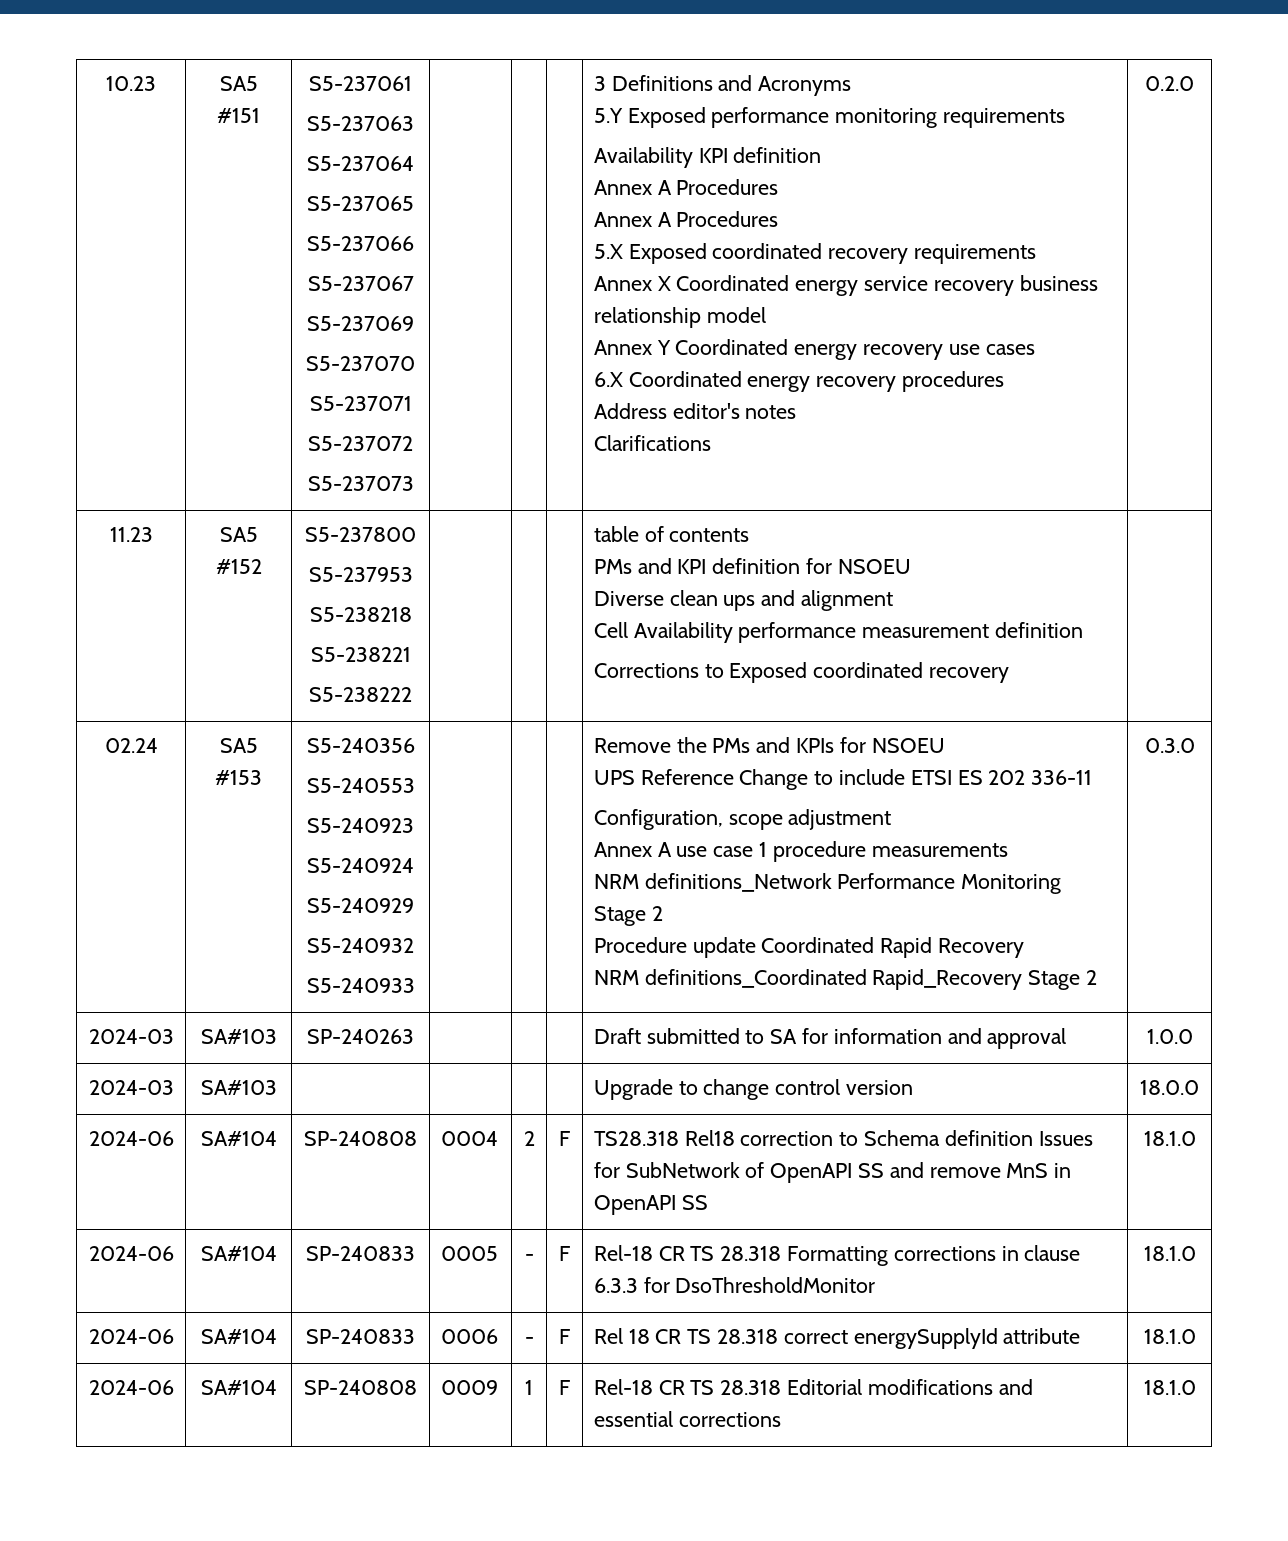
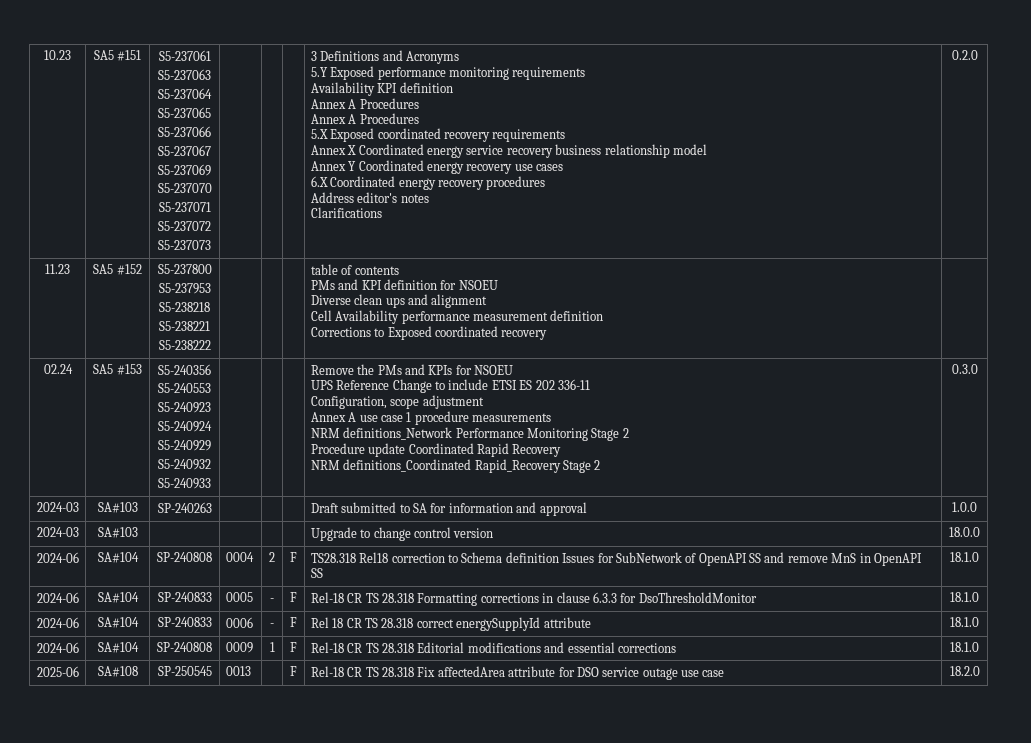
+ 2025-06 | SA#108 | SP-250545 | 0013 | | F | Rel-18 CR TS 28.318 Fix affectedArea attribute for DSO service outage use case | 18.2.0

